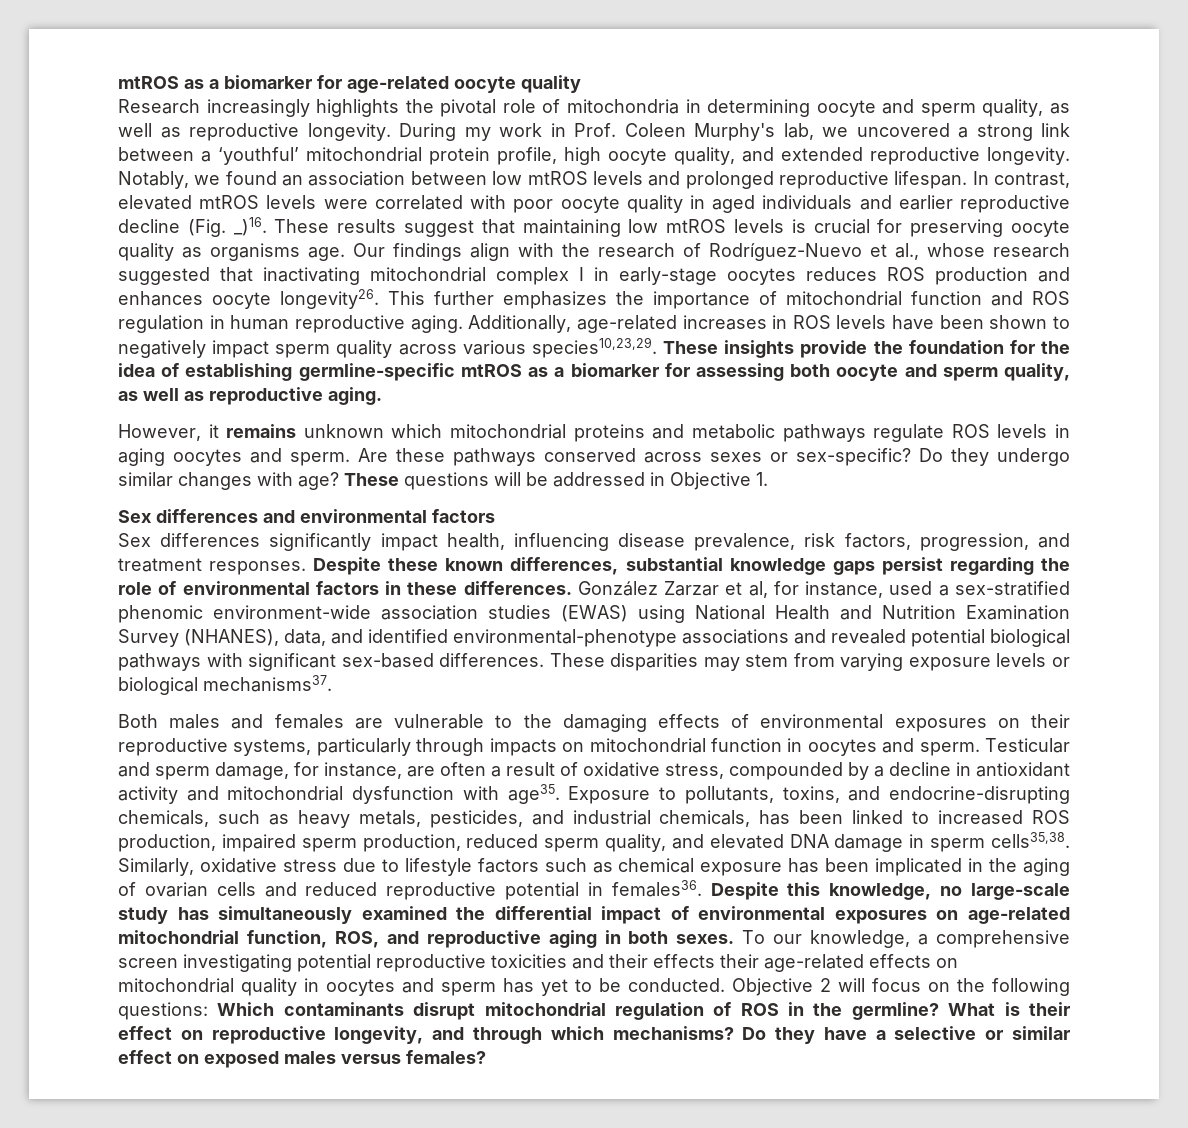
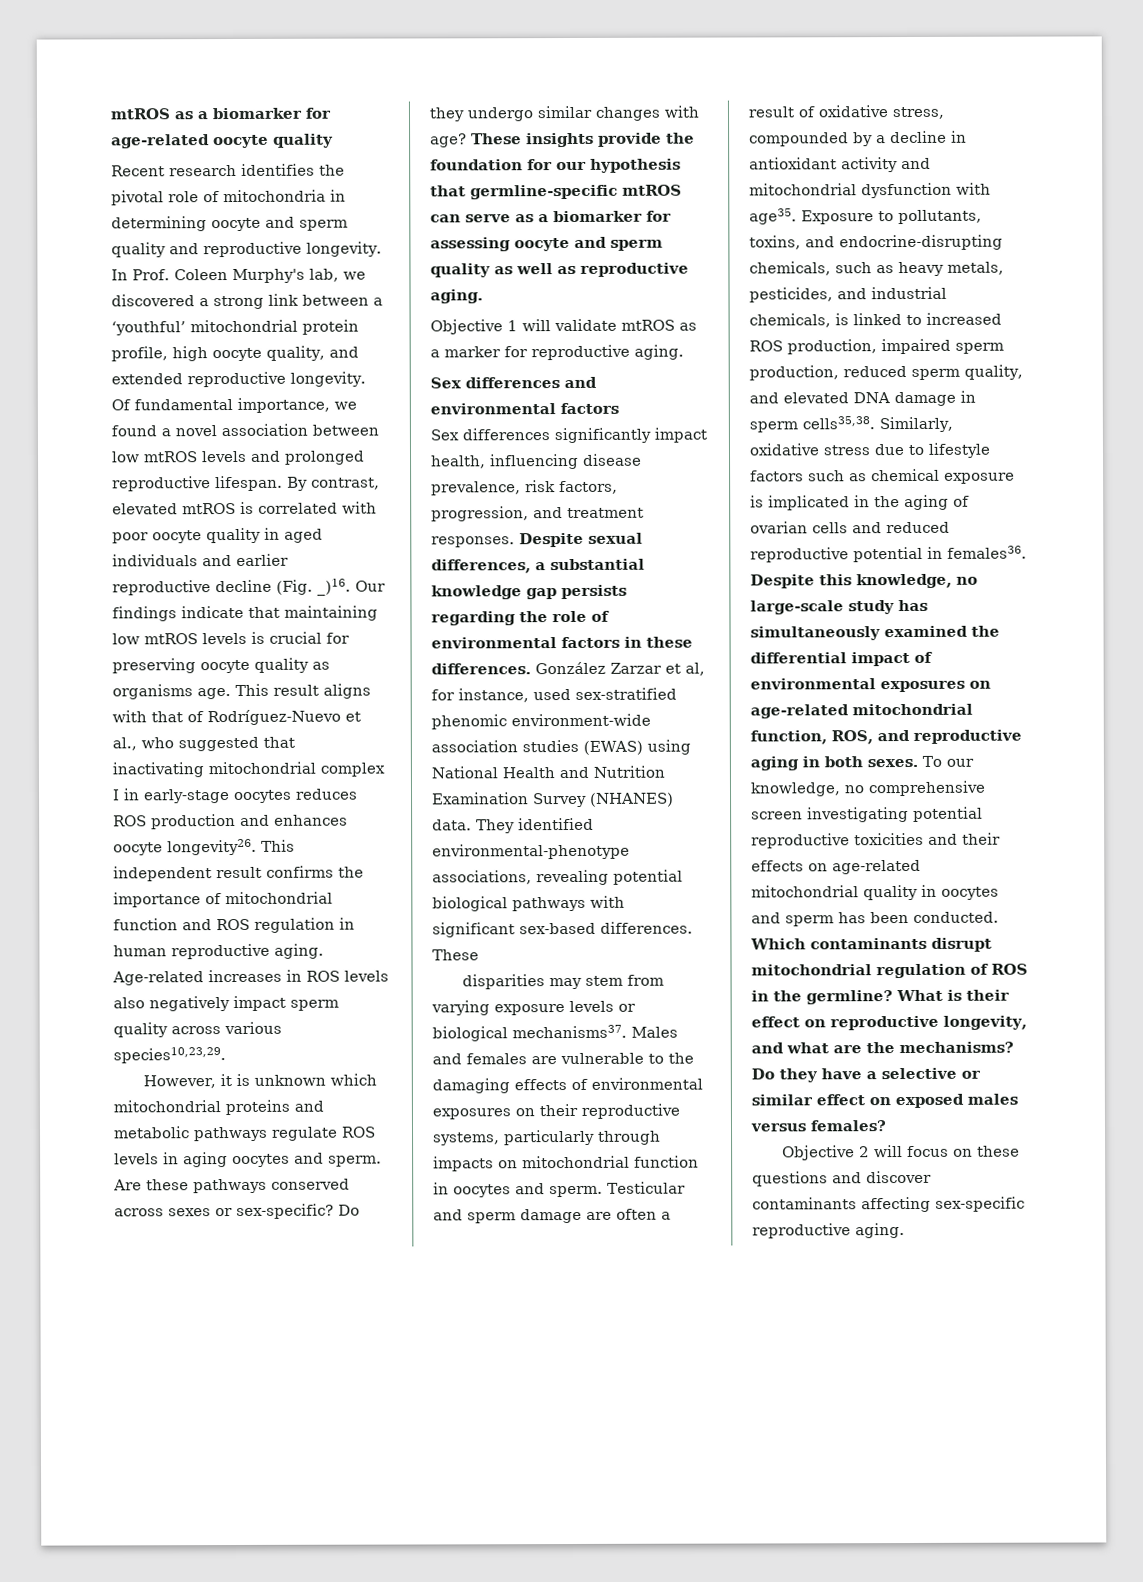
- Research increasingly highlights the pivotal role of mitochondria in determining oocyte and sperm quality, as well as reproductive longevity. During my work in Prof. Coleen Murphy's lab, we uncovered a strong link between a ‘youthful’ mitochondrial protein profile, high oocyte quality, and extended reproductive longevity.
+ Recent research identifies the pivotal role of mitochondria in determining oocyte and sperm quality and reproductive longevity. In Prof. Coleen Murphy's lab, we discovered a strong link between a ‘youthful’ mitochondrial protein profile, high oocyte quality, and extended reproductive longevity.
- Notably, we found an association between low mtROS levels and prolonged reproductive lifespan.
+ Of fundamental importance, we found a novel association between low mtROS levels and prolonged reproductive lifespan.
- In contrast, elevated mtROS levels were correlated with poor oocyte quality in aged individuals and earlier reproductive decline (Fig. _)16.
+ By contrast, elevated mtROS is correlated with poor oocyte quality in aged individuals and earlier reproductive decline (Fig. _)16.
- These results suggest that maintaining low mtROS levels is crucial for preserving oocyte quality as organisms age.
+ Our findings indicate that maintaining low mtROS levels is crucial for preserving oocyte quality as organisms age.
- Our findings align with the research of Rodríguez-Nuevo et al., whose research suggested that inactivating mitochondrial complex I in early-stage oocytes reduces ROS production and enhances oocyte longevity26.
+ This result aligns with that of Rodríguez-Nuevo et al., who suggested that inactivating mitochondrial complex I in early-stage oocytes reduces ROS production and enhances oocyte longevity26.
- This further emphasizes the importance of mitochondrial function and ROS regulation in human reproductive aging.
+ This independent result confirms the importance of mitochondrial function and ROS regulation in human reproductive aging.
- Additionally, age-related increases in ROS levels have been shown to negatively impact sperm quality across various species10,23,29. These insights provide the foundation for the idea of establishing germline-specific mtROS as a biomarker for assessing both oocyte and sperm quality, as well as reproductive aging.
+ Age-related increases in ROS levels also negatively impact sperm quality across various species10,23,29.
- However, it remains unknown which mitochondrial proteins and metabolic pathways regulate ROS levels in aging oocytes and sperm.
+ However, it is unknown which mitochondrial proteins and metabolic pathways regulate ROS levels in aging oocytes and sperm.
- These questions will be addressed in Objective 1.
+ These insights provide the foundation for our hypothesis that germline-specific mtROS can serve as a biomarker for assessing oocyte and sperm quality as well as reproductive aging.
+ Objective 1 will validate mtROS as a marker for reproductive aging.
- Despite these known differences, substantial knowledge gaps persist regarding the role of environmental factors in these differences.
+ Despite sexual differences, a substantial knowledge gap persists regarding the role of environmental factors in these differences.
- González Zarzar et al, for instance, used a sex-stratified phenomic environment-wide association studies (EWAS) using National Health and Nutrition Examination Survey (NHANES), data, and identified environmental-phenotype associations and revealed potential biological pathways with significant sex-based differences. These disparities may stem from varying exposure levels or biological mechanisms37.
- Both males and females are vulnerable to the damaging effects of environmental exposures on their reproductive systems, particularly through impacts on mitochondrial function in oocytes and sperm.
+ González Zarzar et al, for instance, used sex-stratified phenomic environment-wide association studies (EWAS) using National Health and Nutrition Examination Survey (NHANES) data. They identified environmental-phenotype associations, revealing potential biological pathways with significant sex-based differences. These
+ disparities may stem from varying exposure levels or biological mechanisms37. Males and females are vulnerable to the damaging effects of environmental exposures on their reproductive systems, particularly through impacts on mitochondrial function in oocytes and sperm.
- Testicular and sperm damage, for instance, are often a result of oxidative stress, compounded by a decline in antioxidant activity and mitochondrial dysfunction with age35.
+ Testicular and sperm damage are often a result of oxidative stress, compounded by a decline in antioxidant activity and mitochondrial dysfunction with age35.
- Exposure to pollutants, toxins, and endocrine-disrupting chemicals, such as heavy metals, pesticides, and industrial chemicals, has been linked to increased ROS production, impaired sperm production, reduced sperm quality, and elevated DNA damage in sperm cells35,38.
+ Exposure to pollutants, toxins, and endocrine-disrupting chemicals, such as heavy metals, pesticides, and industrial chemicals, is linked to increased ROS production, impaired sperm production, reduced sperm quality, and elevated DNA damage in sperm cells35,38.
- Similarly, oxidative stress due to lifestyle factors such as chemical exposure has been implicated in the aging of ovarian cells and reduced reproductive potential in females36.
+ Similarly, oxidative stress due to lifestyle factors such as chemical exposure is implicated in the aging of ovarian cells and reduced reproductive potential in females36.
- To our knowledge, a comprehensive screen investigating potential reproductive toxicities and their effects their age-related effects on mitochondrial quality in oocytes and sperm has yet to be conducted. Objective 2 will focus on the following questions: Which contaminants disrupt mitochondrial regulation of ROS in the germline?
+ To our knowledge, no comprehensive screen investigating potential reproductive toxicities and their effects on age-related mitochondrial quality in oocytes and sperm has been conducted. Which contaminants disrupt mitochondrial regulation of ROS in the germline?
- What is their effect on reproductive longevity, and through which mechanisms?
+ What is their effect on reproductive longevity, and what are the mechanisms?
+ Objective 2 will focus on these questions and discover contaminants affecting sex-specific reproductive aging.

